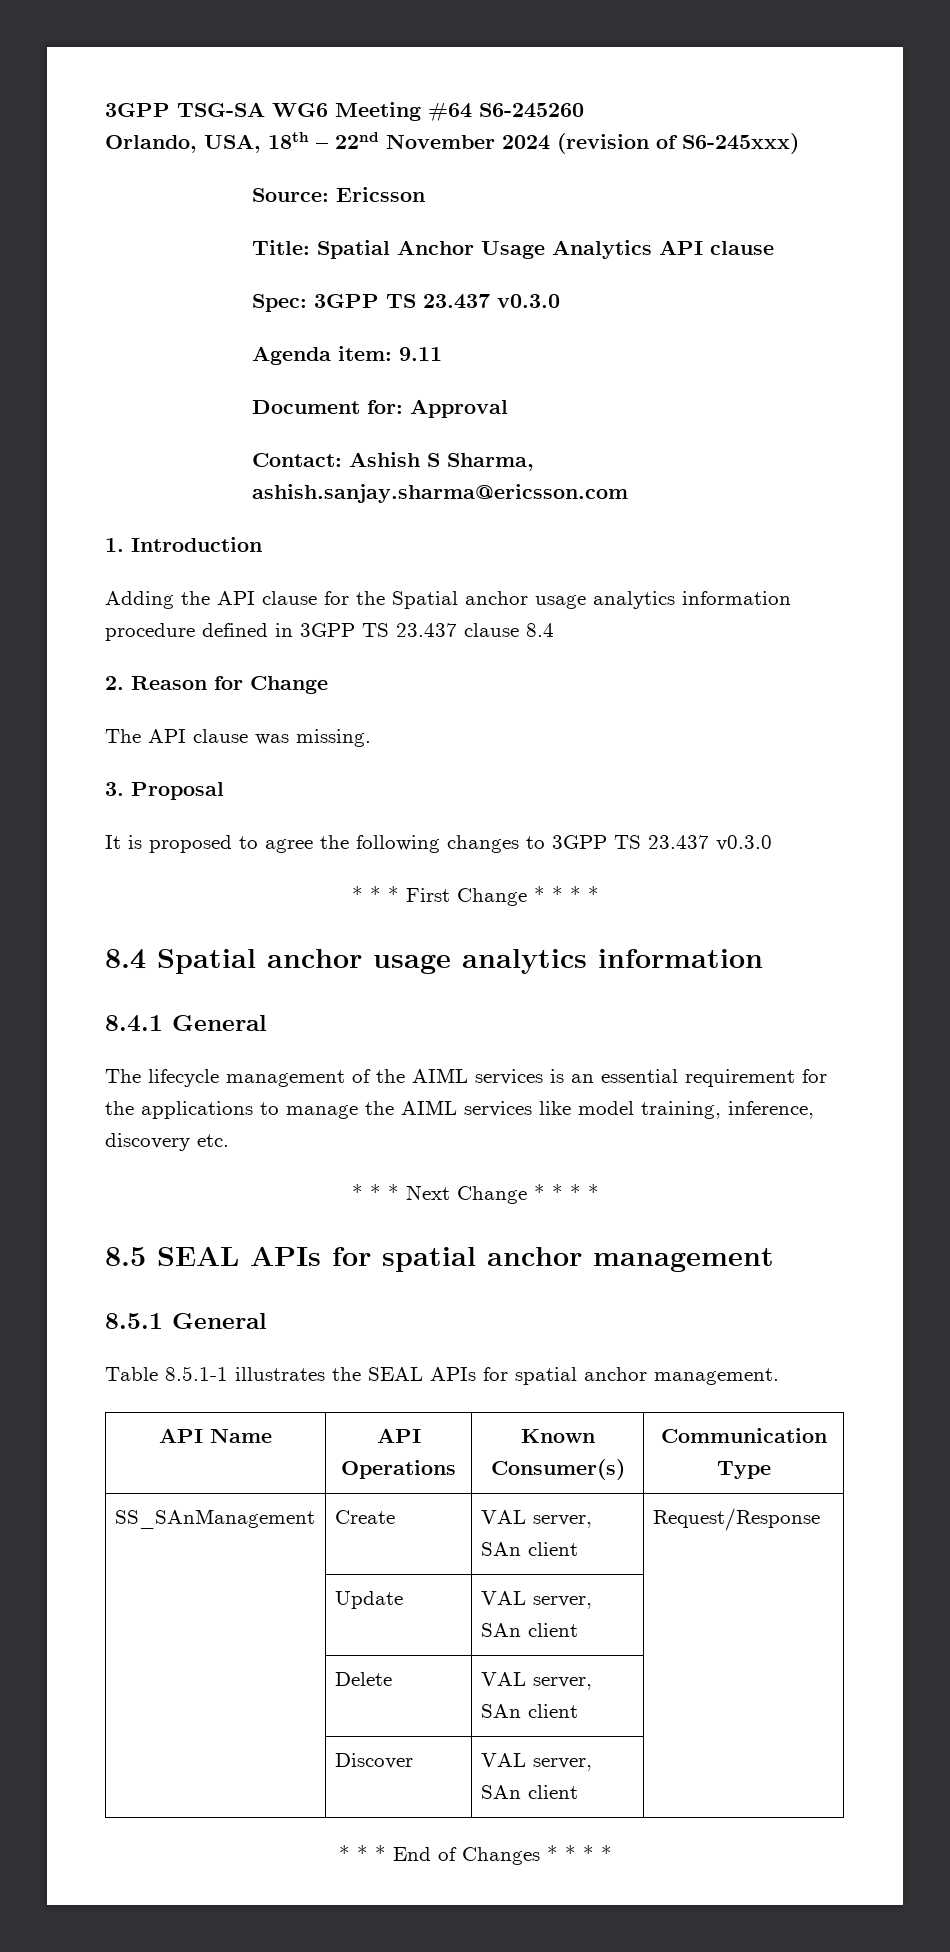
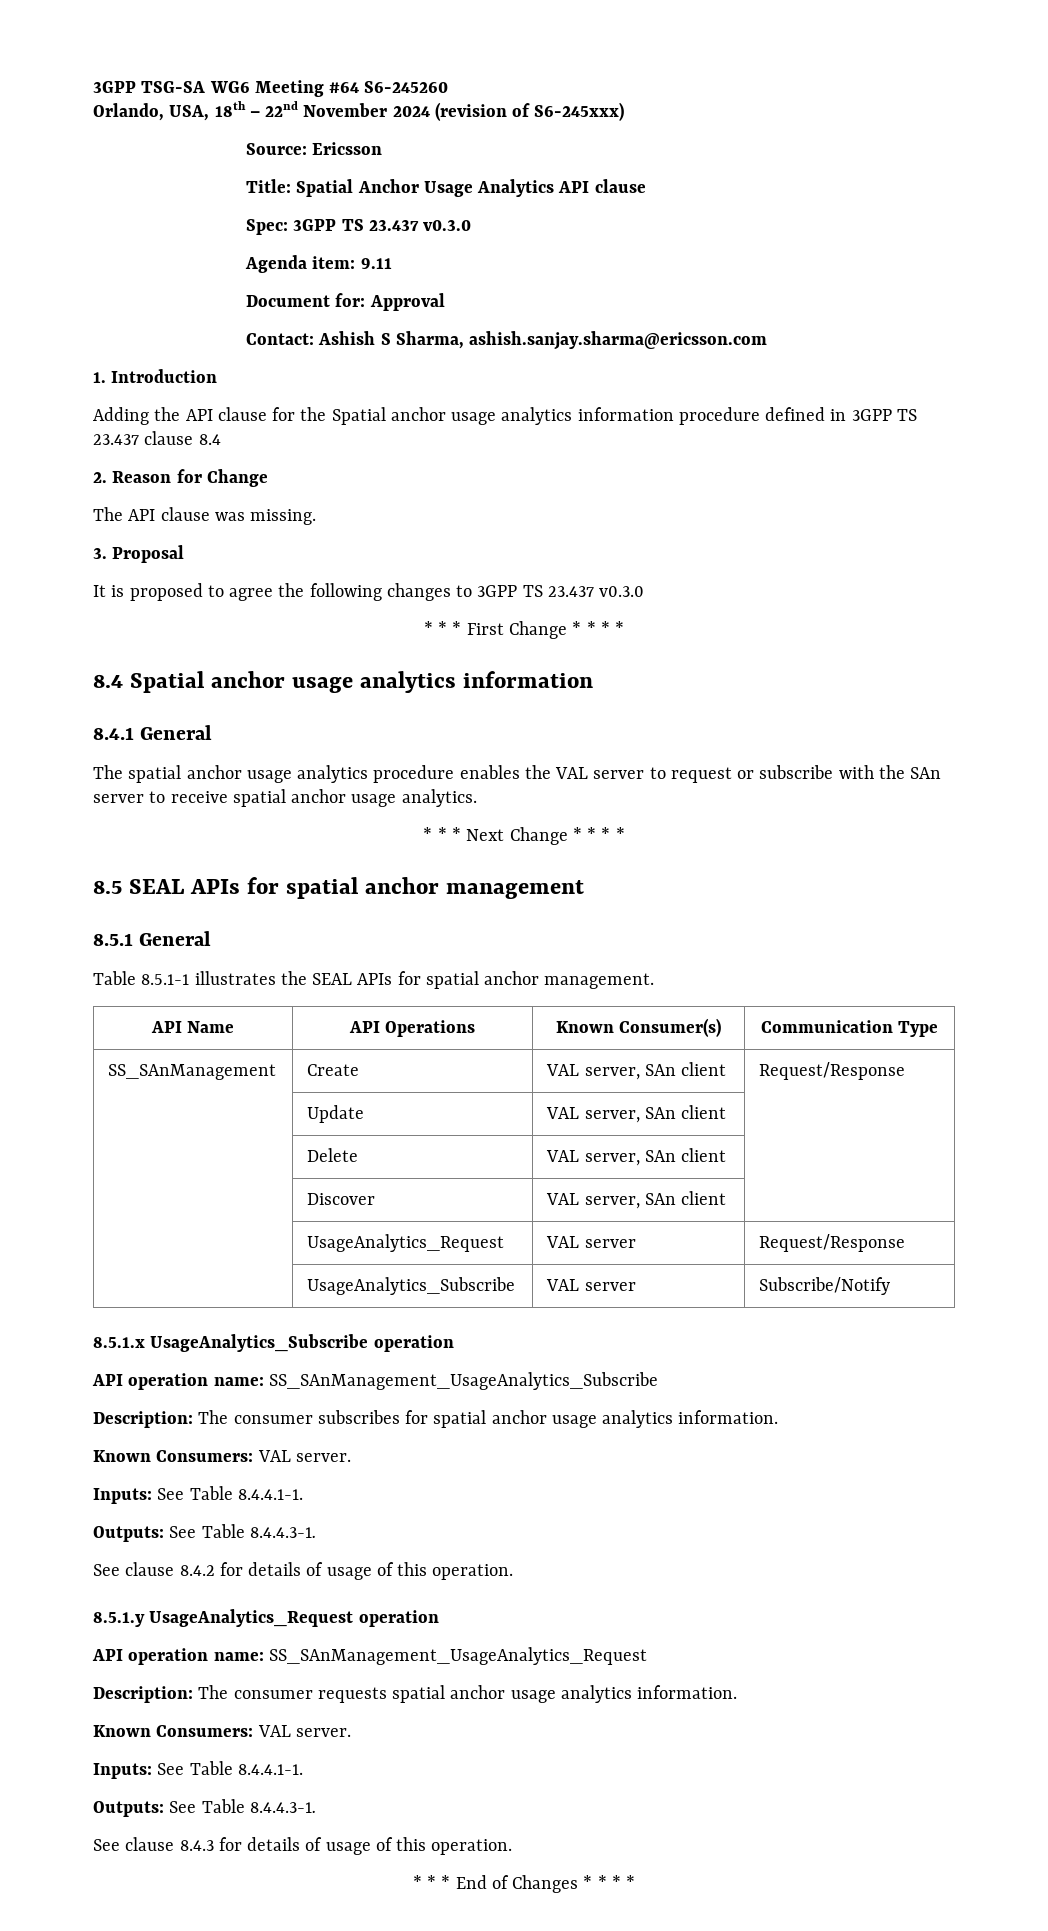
- The lifecycle management of the AIML services is an essential requirement for the applications to manage the AIML services like model training, inference, discovery etc.
+ The spatial anchor usage analytics procedure enables the VAL server to request or subscribe with the SAn server to receive spatial anchor usage analytics.
+ | UsageAnalytics_Request | VAL server | Request/Response
+ | UsageAnalytics_Subscribe | VAL server | Subscribe/Notify
+ 8.5.1.x UsageAnalytics_Subscribe operation
+ API operation name: SS_SAnManagement_UsageAnalytics_Subscribe
+ Description: The consumer subscribes for spatial anchor usage analytics information.
+ Known Consumers: VAL server.
+ Inputs: See Table 8.4.4.1-1.
+ Outputs: See Table 8.4.4.3-1.
+ See clause 8.4.2 for details of usage of this operation.
+ 8.5.1.y UsageAnalytics_Request operation
+ API operation name: SS_SAnManagement_UsageAnalytics_Request
+ Description: The consumer requests spatial anchor usage analytics information.
+ Known Consumers: VAL server.
+ Inputs: See Table 8.4.4.1-1.
+ Outputs: See Table 8.4.4.3-1.
+ See clause 8.4.3 for details of usage of this operation.

